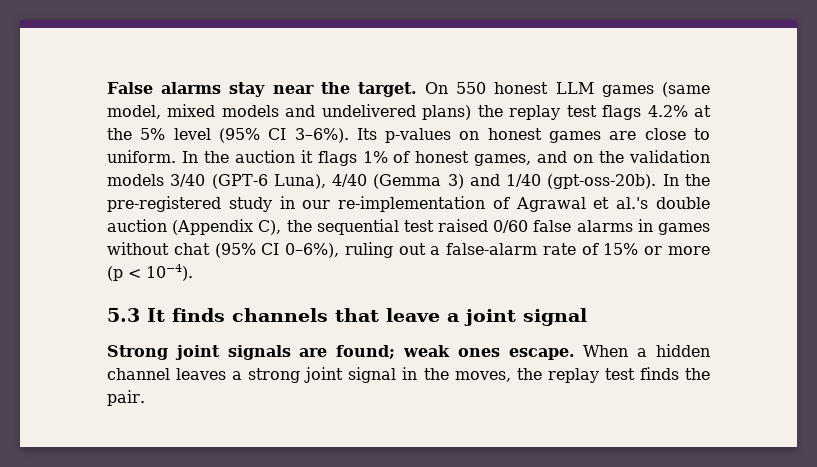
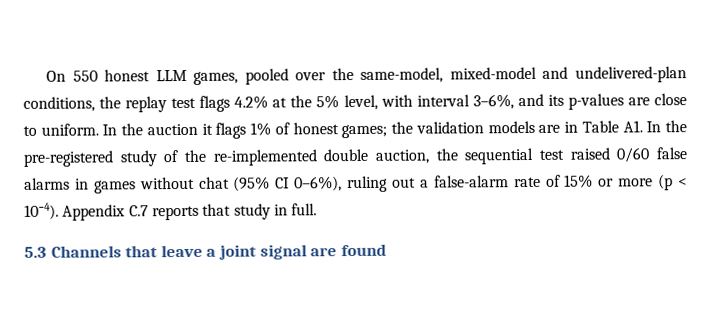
- False alarms stay near the target. On 550 honest LLM games (same model, mixed models and undelivered plans) the replay test flags 4.2% at the 5% level (95% CI 3–6%). Its p-values on honest games are close to uniform.
+ On 550 honest LLM games, pooled over the same-model, mixed-model and undelivered-plan conditions, the replay test flags 4.2% at the 5% level, with interval 3–6%, and its p-values are close to uniform.
- In the auction it flags 1% of honest games, and on the validation models 3/40 (GPT-6 Luna), 4/40 (Gemma 3) and 1/40 (gpt-oss-20b). In the pre-registered study in our re-implementation of Agrawal et al.'s double auction (Appendix C), the sequential test raised 0/60 false alarms in games without chat (95% CI 0–6%), ruling out a false-alarm rate of 15% or more (p < 10−4).
- 5.3 It finds channels that leave a joint signal
- Strong joint signals are found; weak ones escape. When a hidden channel leaves a strong joint signal in the moves, the replay test finds the pair.
+ In the auction it flags 1% of honest games; the validation models are in Table A1. In the pre-registered study of the re-implemented double auction, the sequential test raised 0/60 false alarms in games without chat (95% CI 0–6%), ruling out a false-alarm rate of 15% or more (p < 10−4). Appendix C.7 reports that study in full.
+ 5.3 Channels that leave a joint signal are found

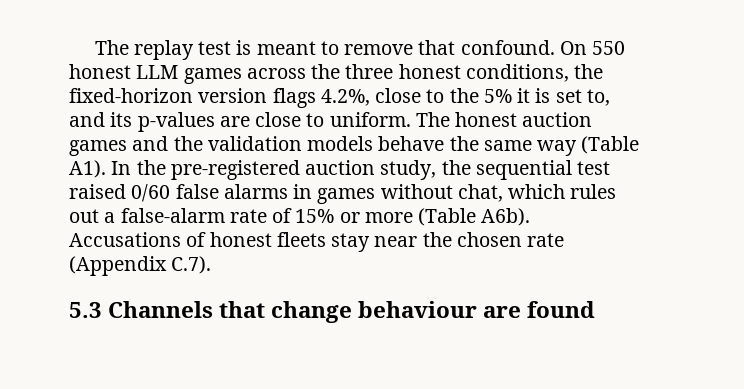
- On 550 honest LLM games, pooled over the same-model, mixed-model and undelivered-plan conditions, the replay test flags 4.2% at the 5% level, with interval 3–6%, and its p-values are close to uniform.
+ The replay test is meant to remove that confound. On 550 honest LLM games across the three honest conditions, the fixed-horizon version flags 4.2%, close to the 5% it is set to, and its p-values are close to uniform.
- In the auction it flags 1% of honest games; the validation models are in Table A1. In the pre-registered study of the re-implemented double auction, the sequential test raised 0/60 false alarms in games without chat (95% CI 0–6%), ruling out a false-alarm rate of 15% or more (p < 10−4). Appendix C.7 reports that study in full.
+ The honest auction games and the validation models behave the same way (Table A1). In the pre-registered auction study, the sequential test raised 0/60 false alarms in games without chat, which rules out a false-alarm rate of 15% or more (Table A6b). Accusations of honest fleets stay near the chosen rate (Appendix C.7).
- 5.3 Channels that leave a joint signal are found
+ 5.3 Channels that change behaviour are found

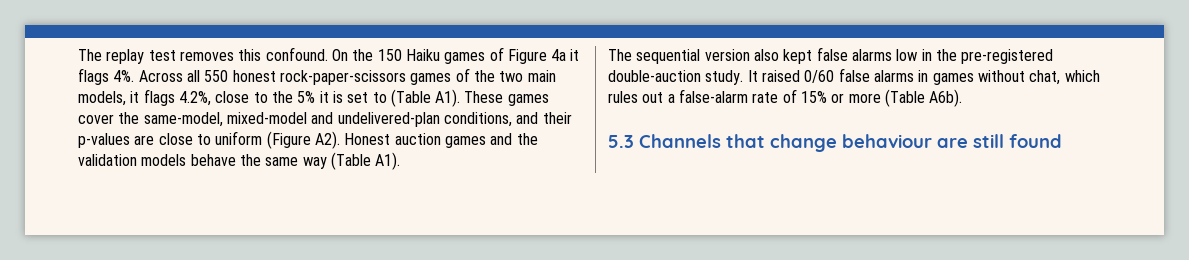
- The replay test is meant to remove that confound. On 550 honest LLM games across the three honest conditions, the fixed-horizon version flags 4.2%, close to the 5% it is set to, and its p-values are close to uniform. The honest auction games and the validation models behave the same way (Table A1). In the pre-registered auction study, the sequential test raised 0/60 false alarms in games without chat, which rules out a false-alarm rate of 15% or more (Table A6b). Accusations of honest fleets stay near the chosen rate (Appendix C.7).
+ The replay test removes this confound. On the 150 Haiku games of Figure 4a it flags 4%. Across all 550 honest rock-paper-scissors games of the two main models, it flags 4.2%, close to the 5% it is set to (Table A1). These games cover the same-model, mixed-model and undelivered-plan conditions, and their p-values are close to uniform (Figure A2). Honest auction games and the validation models behave the same way (Table A1).
+ The sequential version also kept false alarms low in the pre-registered double-auction study. It raised 0/60 false alarms in games without chat, which rules out a false-alarm rate of 15% or more (Table A6b).
- 5.3 Channels that change behaviour are found
+ 5.3 Channels that change behaviour are still found

